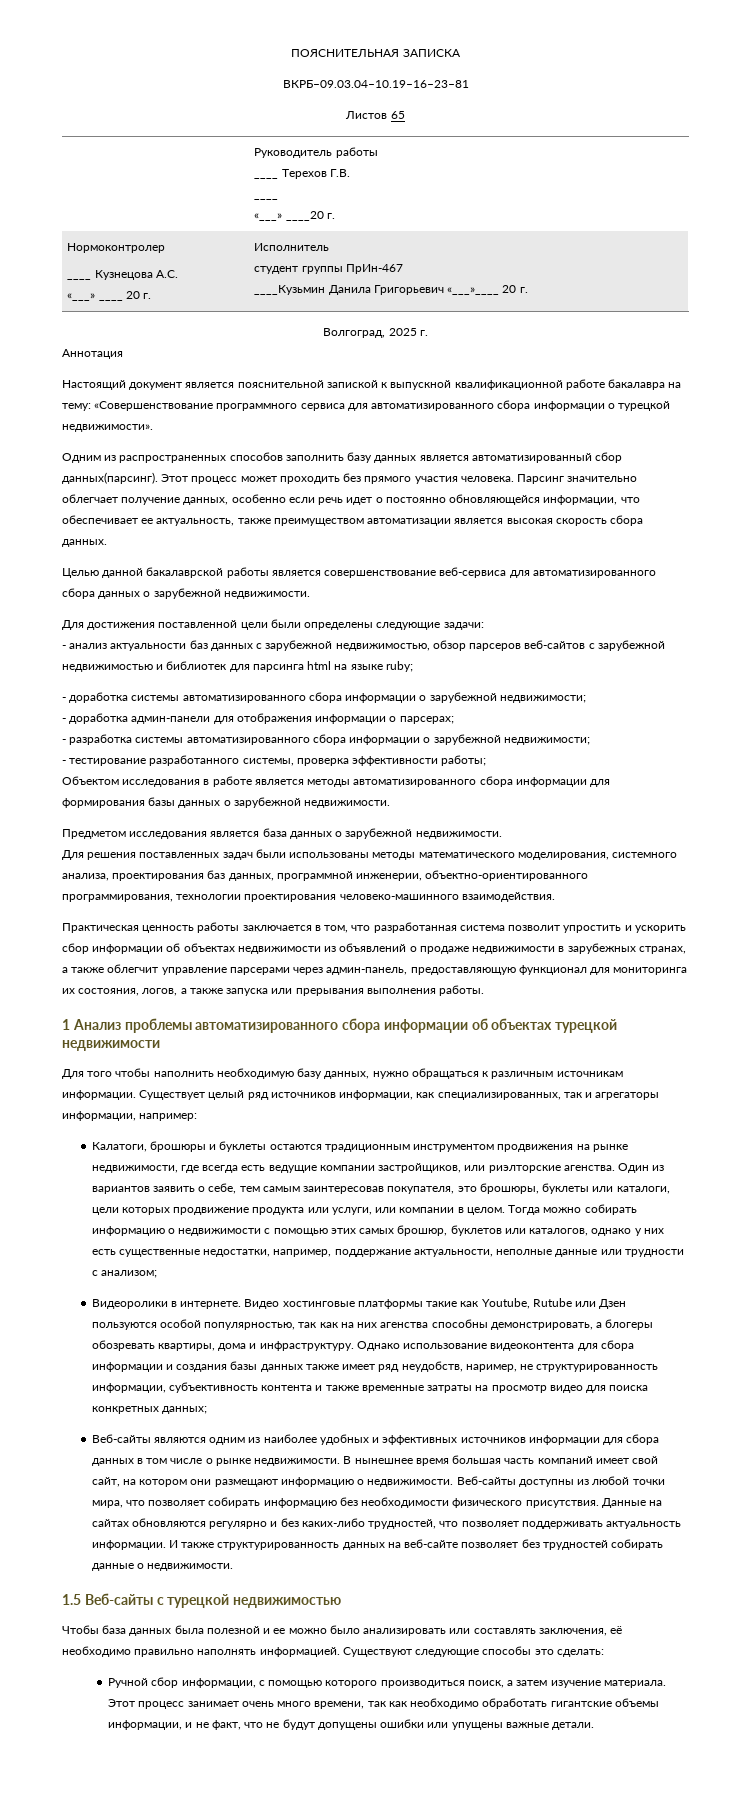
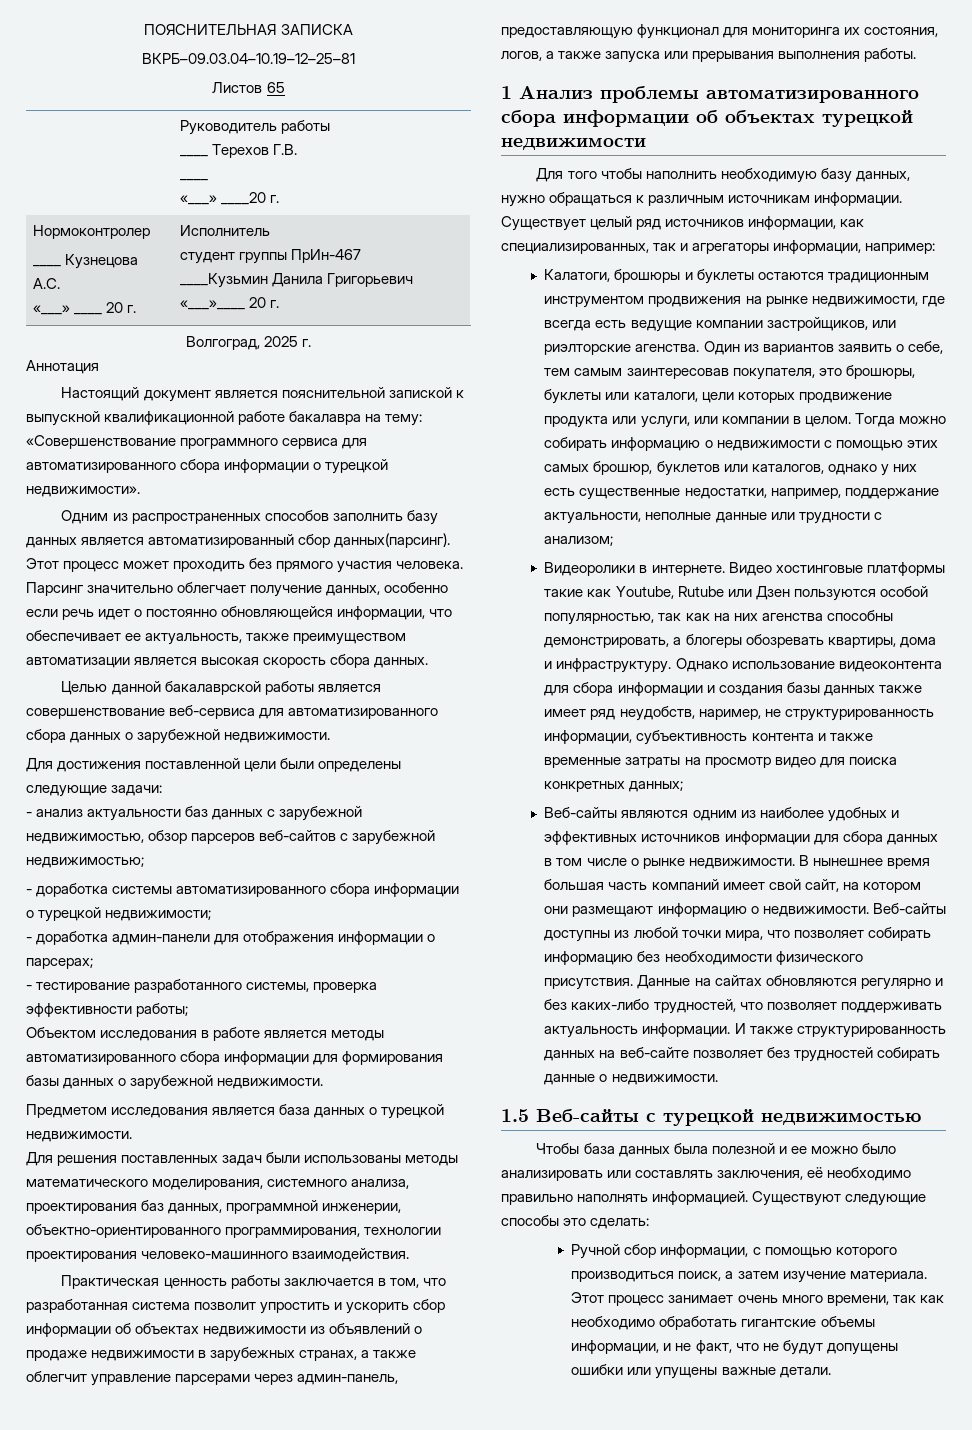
- ВКРБ–09.03.04–10.19–16–23–81
+ ВКРБ–09.03.04–10.19–12–25–81
- - анализ актуальности баз данных с зарубежной недвижимостью, обзор парсеров веб-сайтов с зарубежной недвижимостью и библиотек для парсинга html на языке ruby;
+ - анализ актуальности баз данных с зарубежной недвижимостью, обзор парсеров веб-сайтов с зарубежной недвижимостью;
- - доработка системы автоматизированного сбора информации о зарубежной недвижимости;
+ - доработка системы автоматизированного сбора информации о турецкой недвижимости;
- - разработка системы автоматизированного сбора информации о зарубежной недвижимости;
- Предметом исследования является база данных о зарубежной недвижимости.
+ Предметом исследования является база данных о турецкой недвижимости.

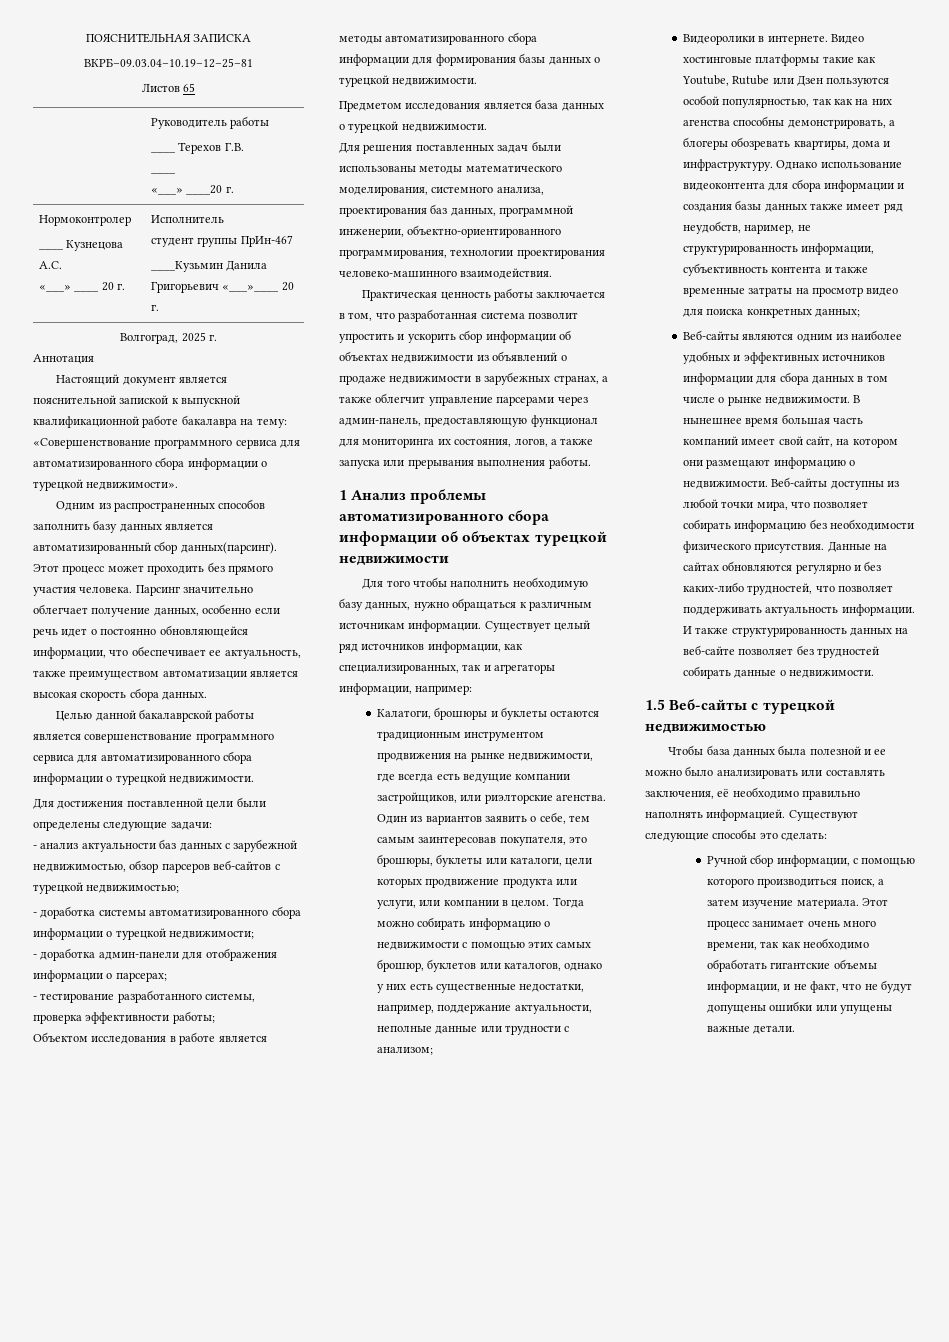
- Целью данной бакалаврской работы является совершенствование веб-сервиса для автоматизированного сбора данных о зарубежной недвижимости.
+ Целью данной бакалаврской работы является совершенствование программного сервиса для автоматизированного сбора информации о турецкой недвижимости.
- - анализ актуальности баз данных с зарубежной недвижимостью, обзор парсеров веб-сайтов с зарубежной недвижимостью;
+ - анализ актуальности баз данных с зарубежной недвижимостью, обзор парсеров веб-сайтов с турецкой недвижимостью;
- Объектом исследования в работе является методы автоматизированного сбора информации для формирования базы данных о зарубежной недвижимости.
+ Объектом исследования в работе является методы автоматизированного сбора информации для формирования базы данных о турецкой недвижимости.

